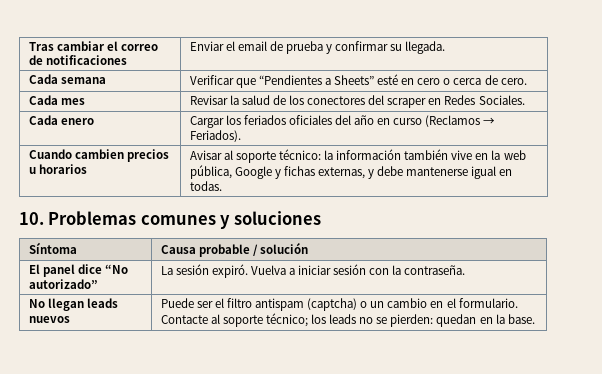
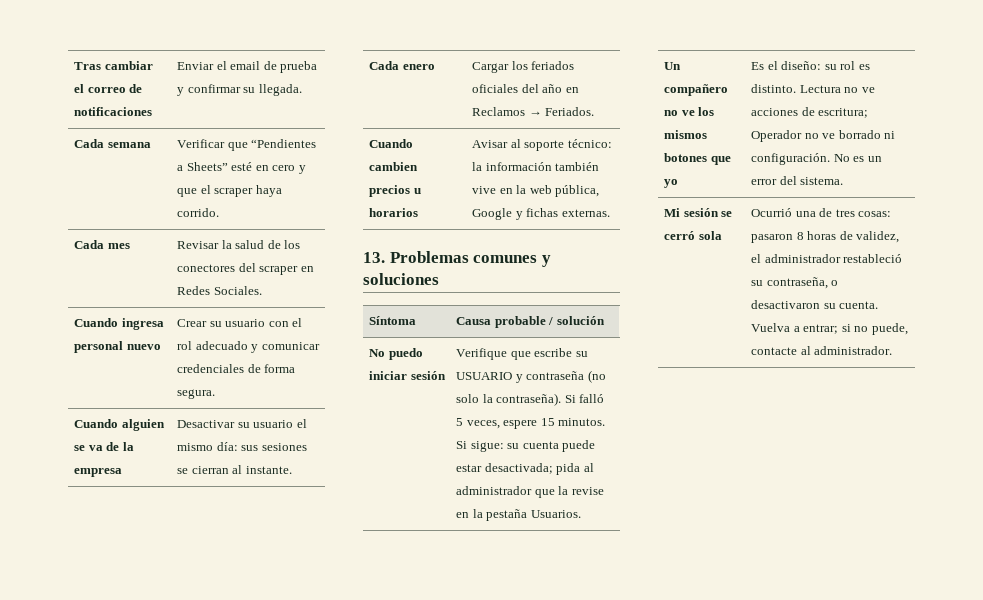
- Cada semana | Verificar que “Pendientes a Sheets” esté en cero o cerca de cero.
+ Cada semana | Verificar que “Pendientes a Sheets” esté en cero y que el scraper haya corrido.
+ Cuando ingresa personal nuevo | Crear su usuario con el rol adecuado y comunicar credenciales de forma segura.
+ Cuando alguien se va de la empresa | Desactivar su usuario el mismo día: sus sesiones se cierran al instante.
- Cada enero | Cargar los feriados oficiales del año en curso (Reclamos → Feriados).
+ Cada enero | Cargar los feriados oficiales del año en Reclamos → Feriados.
- Cuando cambien precios u horarios | Avisar al soporte técnico: la información también vive en la web pública, Google y fichas externas, y debe mantenerse igual en todas.
- 10. Problemas comunes y soluciones
+ Cuando cambien precios u horarios | Avisar al soporte técnico: la información también vive en la web pública, Google y fichas externas.
+ 13. Problemas comunes y soluciones
- El panel dice “No autorizado” | La sesión expiró. Vuelva a iniciar sesión con la contraseña.
- No llegan leads nuevos | Puede ser el filtro antispam (captcha) o un cambio en el formulario. Contacte al soporte técnico; los leads no se pierden: quedan en la base.
+ No puedo iniciar sesión | Verifique que escribe su USUARIO y contraseña (no solo la contraseña). Si falló 5 veces, espere 15 minutos. Si sigue: su cuenta puede estar desactivada; pida al administrador que la revise en la pestaña Usuarios.
+ Un compañero no ve los mismos botones que yo | Es el diseño: su rol es distinto. Lectura no ve acciones de escritura; Operador no ve borrado ni configuración. No es un error del sistema.
+ Mi sesión se cerró sola | Ocurrió una de tres cosas: pasaron 8 horas de validez, el administrador restableció su contraseña, o desactivaron su cuenta. Vuelva a entrar; si no puede, contacte al administrador.

